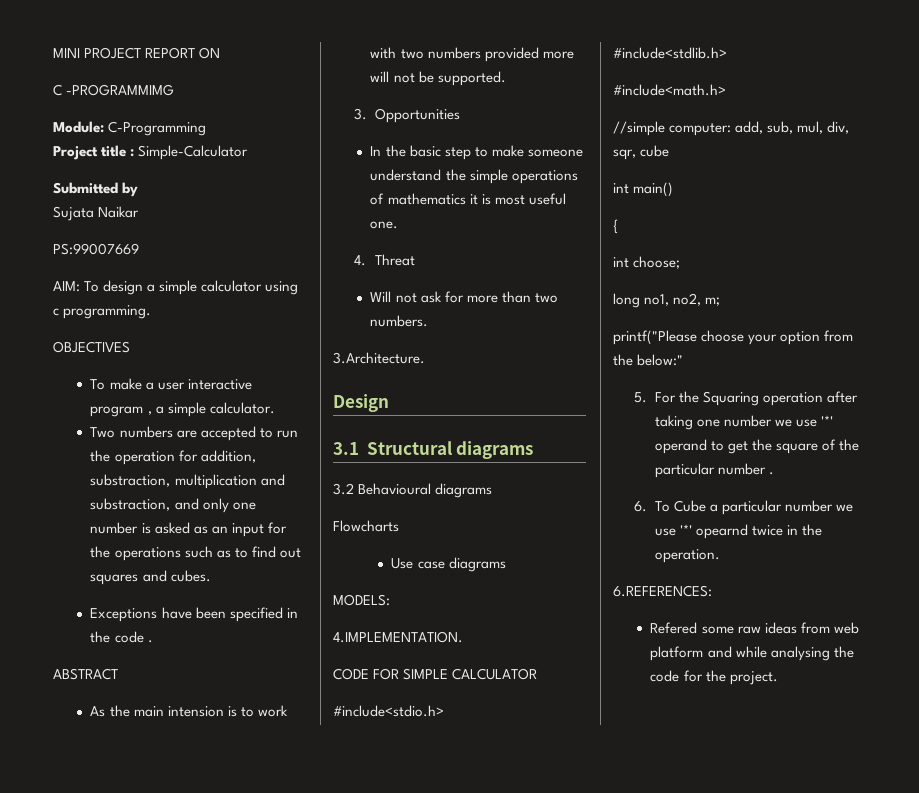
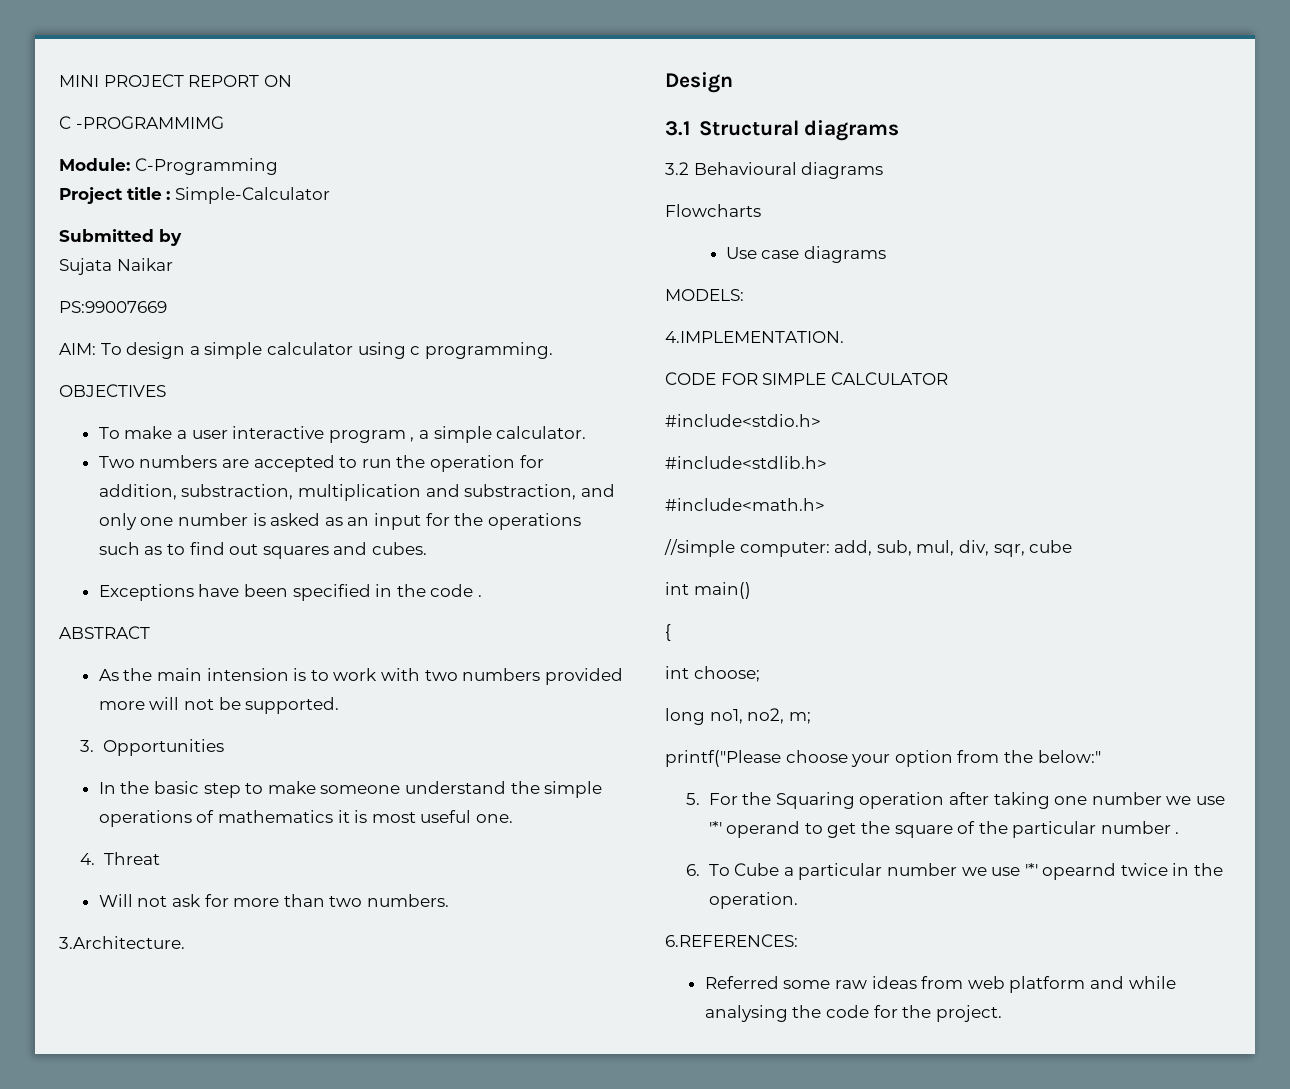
- Refered some raw ideas from web platform and while analysing the code for the project.
+ Referred some raw ideas from web platform and while analysing the code for the project.

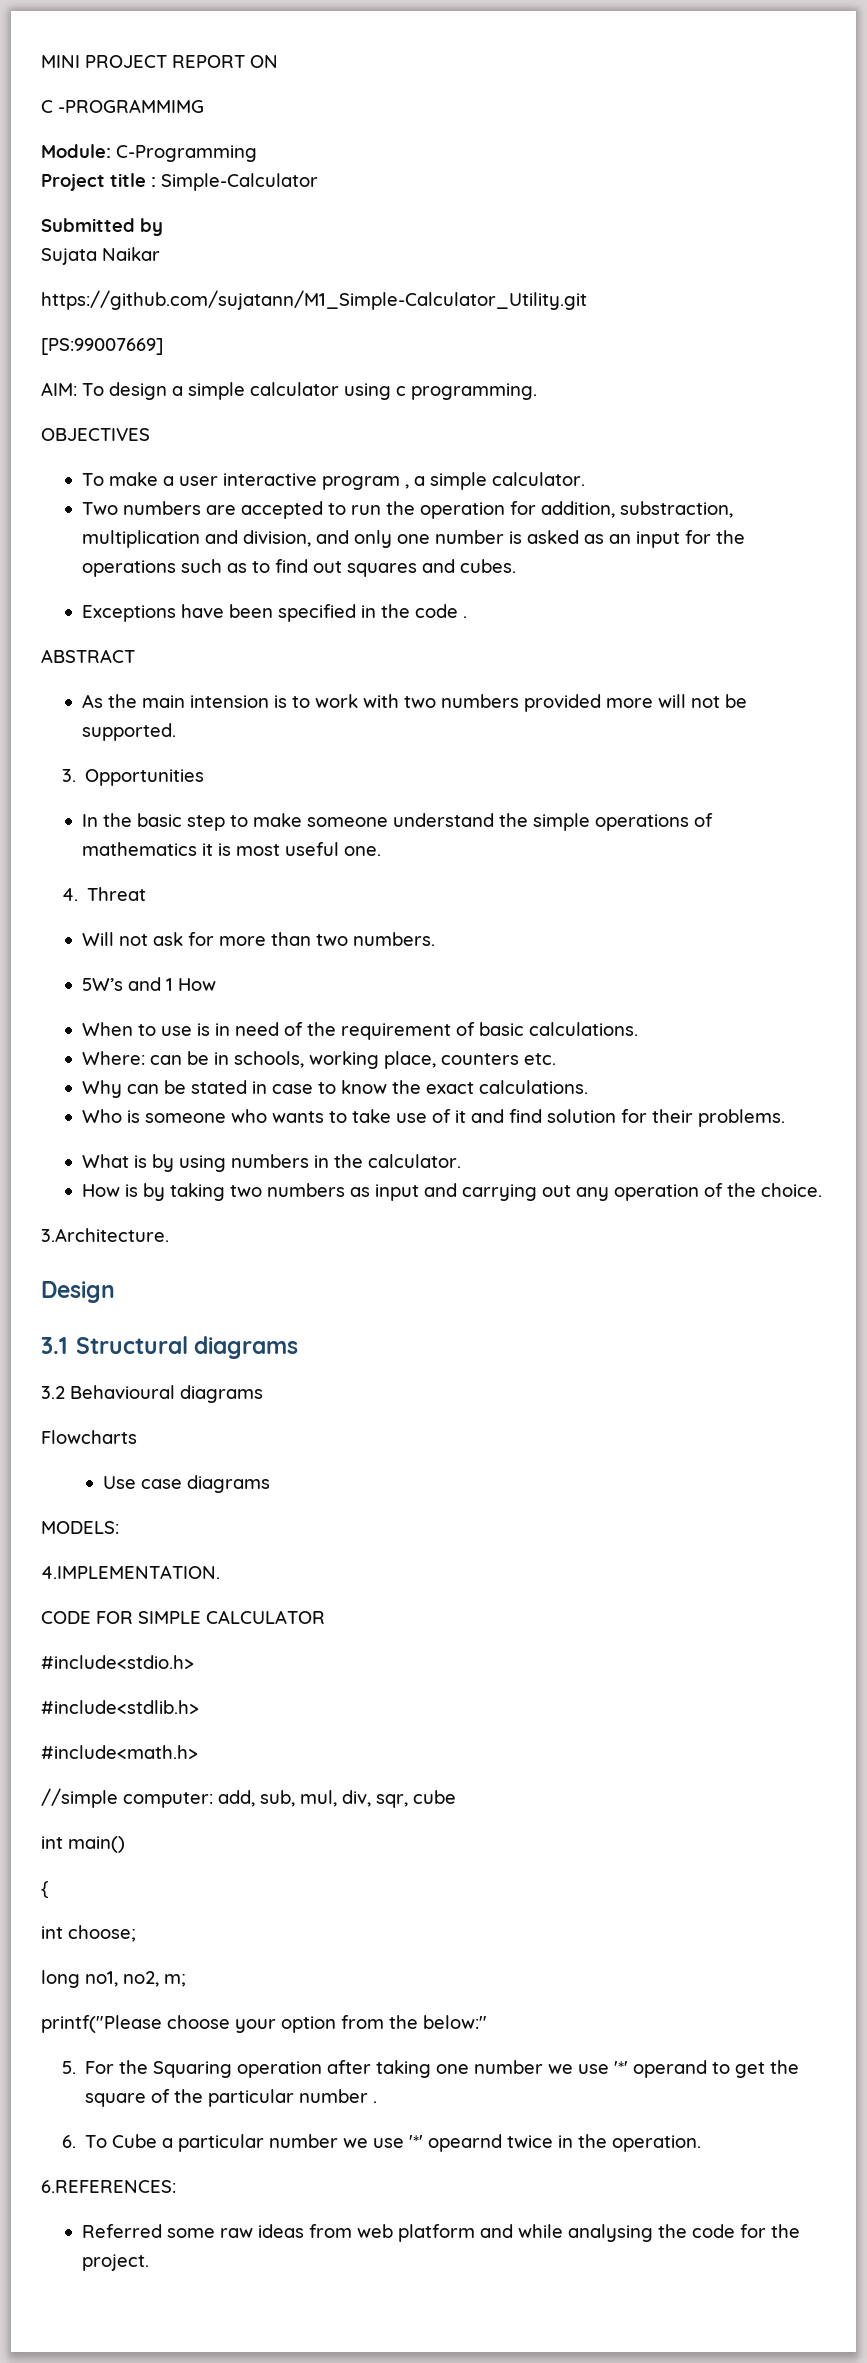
- PS:99007669
+ https://github.com/sujatann/M1_Simple-Calculator_Utility.git
+ [PS:99007669]
- Two numbers are accepted to run the operation for addition, substraction, multiplication and substraction, and only one number is asked as an input for the operations such as to find out squares and cubes.
+ Two numbers are accepted to run the operation for addition, substraction, multiplication and division, and only one number is asked as an input for the operations such as to find out squares and cubes.
+ 5W’s and 1 How
+ When to use is in need of the requirement of basic calculations.
+ Where: can be in schools, working place, counters etc.
+ Why can be stated in case to know the exact calculations.
+ Who is someone who wants to take use of it and find solution for their problems.
+ What is by using numbers in the calculator.
+ How is by taking two numbers as input and carrying out any operation of the choice.

